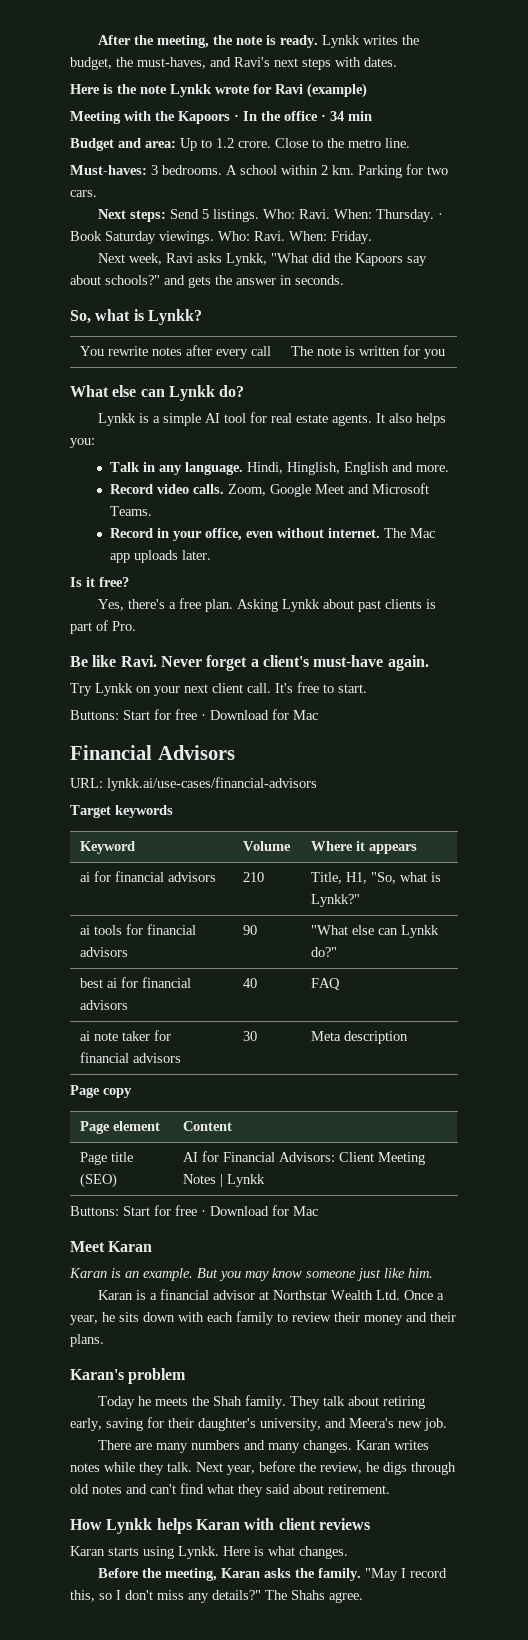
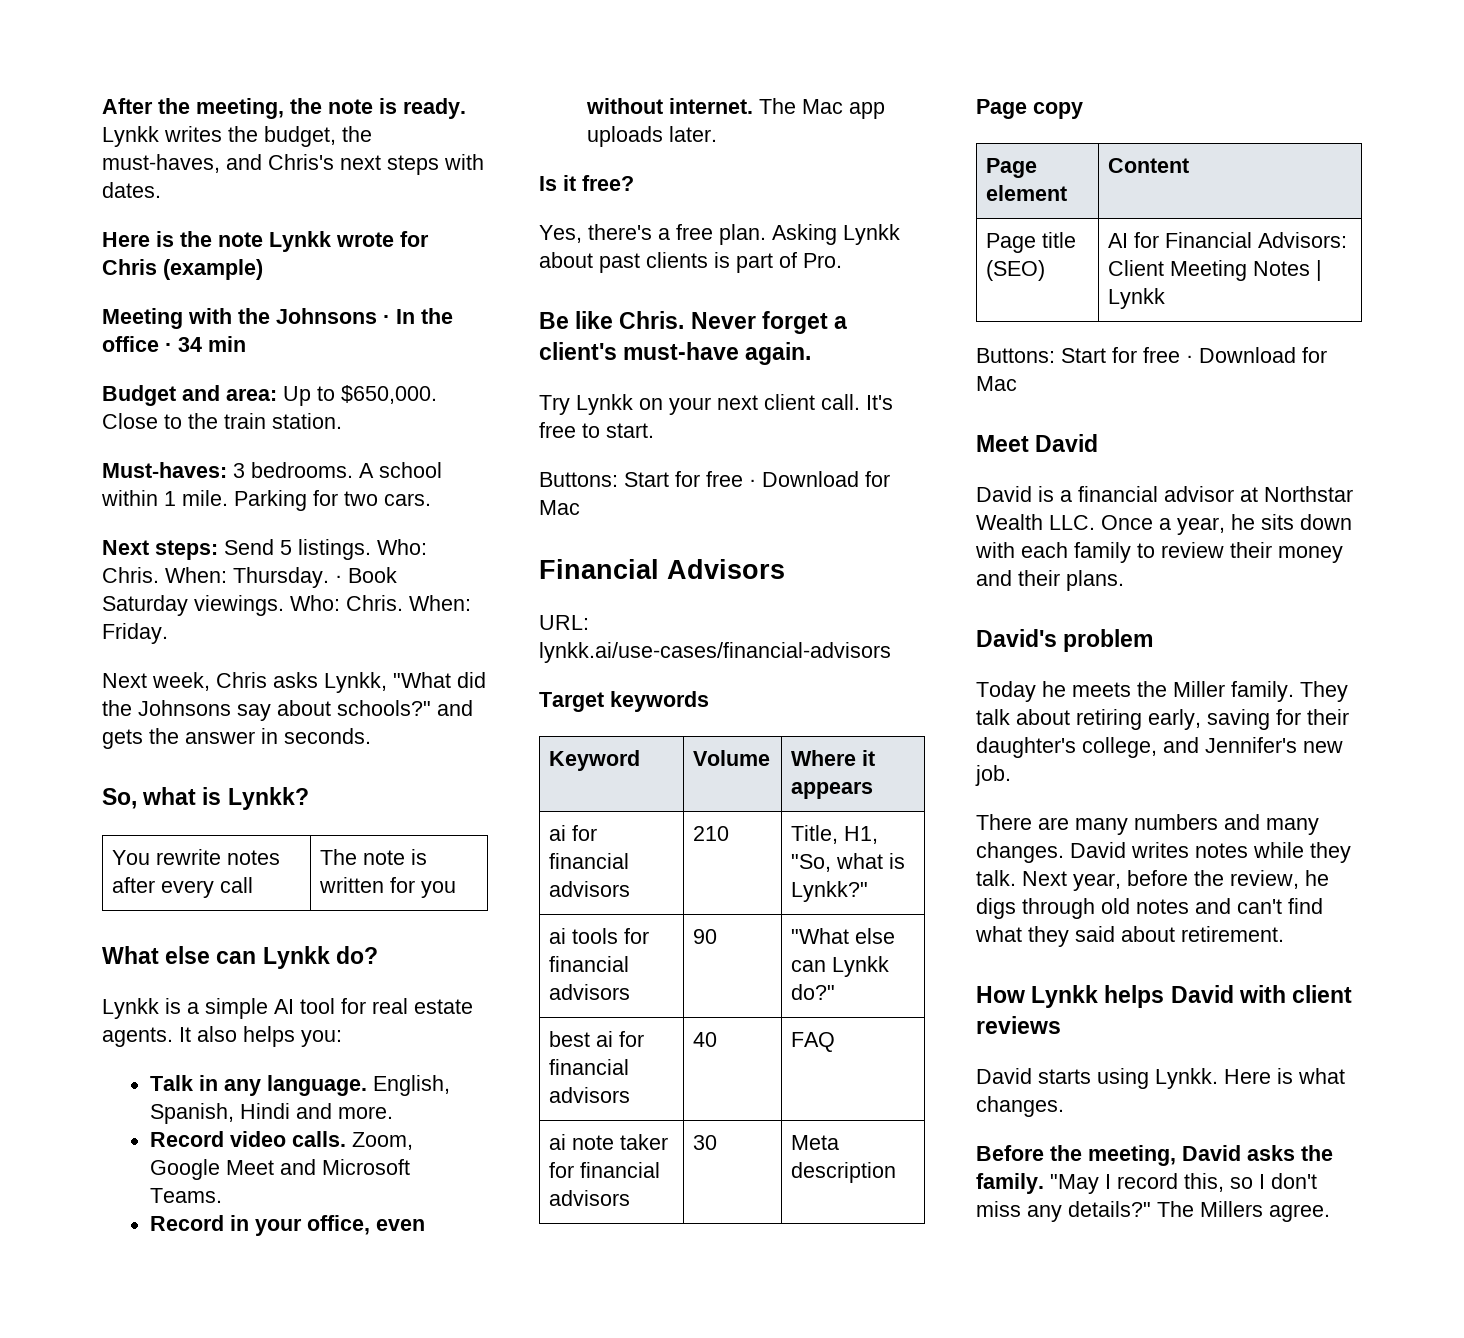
- Lynkk writes the budget, the must-haves, and Ravi's next steps with dates.
+ Lynkk writes the budget, the must-haves, and Chris's next steps with dates.
- Here is the note Lynkk wrote for Ravi (example)
+ Here is the note Lynkk wrote for Chris (example)
- Meeting with the Kapoors · In the office · 34 min
+ Meeting with the Johnsons · In the office · 34 min
- Budget and area: Up to 1.2 crore.
+ Budget and area: Up to $650,000.
- Close to the metro line.
+ Close to the train station.
- A school within 2 km.
+ A school within 1 mile.
- Next steps: Send 5 listings. Who: Ravi.
+ Next steps: Send 5 listings. Who: Chris.
- · Book Saturday viewings. Who: Ravi.
+ · Book Saturday viewings. Who: Chris.
- Next week, Ravi asks Lynkk, "What did the Kapoors say about schools?" and gets the answer in seconds.
+ Next week, Chris asks Lynkk, "What did the Johnsons say about schools?" and gets the answer in seconds.
- Hindi, Hinglish, English and more.
+ English, Spanish, Hindi and more.
- Be like Ravi.
+ Be like Chris.
- Meet Karan
- Karan is an example. But you may know someone just like him.
- Karan is a financial advisor at Northstar Wealth Ltd. Once a year, he sits down with each family to review their money and their plans.
+ Meet David
+ David is a financial advisor at Northstar Wealth LLC. Once a year, he sits down with each family to review their money and their plans.
- Karan's problem
+ David's problem
- Today he meets the Shah family.
+ Today he meets the Miller family.
- They talk about retiring early, saving for their daughter's university, and Meera's new job.
+ They talk about retiring early, saving for their daughter's college, and Jennifer's new job.
- Karan writes notes while they talk.
+ David writes notes while they talk.
- How Lynkk helps Karan with client reviews
+ How Lynkk helps David with client reviews
- Karan starts using Lynkk.
+ David starts using Lynkk.
- Before the meeting, Karan asks the family.
+ Before the meeting, David asks the family.
- The Shahs agree.
+ The Millers agree.

